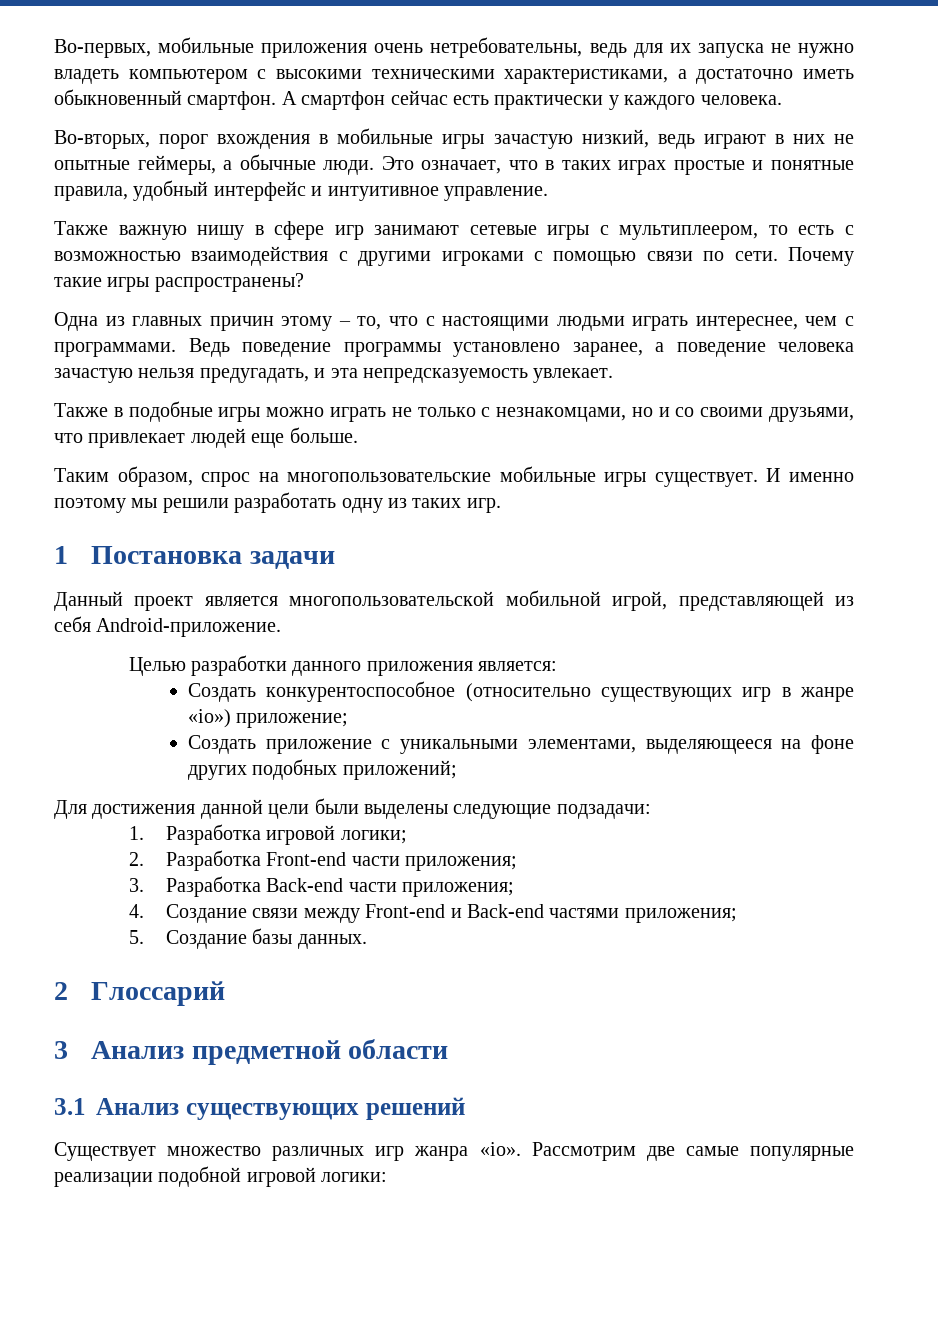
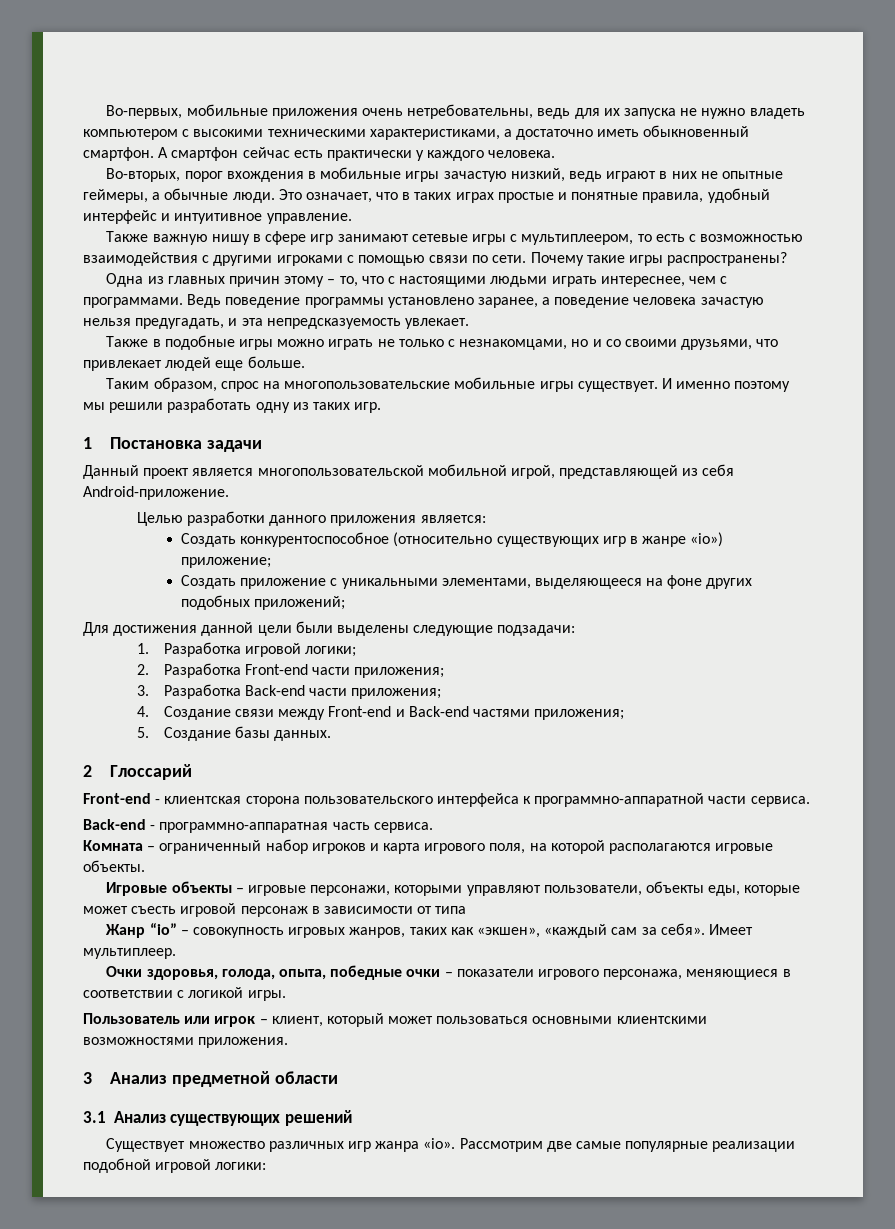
+ Front-end - клиентская сторона пользовательского интерфейса к программно-аппаратной части сервиса.
+ Back-end - программно-аппаратная часть сервиса.
+ Комната – ограниченный набор игроков и карта игрового поля, на которой располагаются игровые объекты.
+ Игровые объекты – игровые персонажи, которыми управляют пользователи, объекты еды, которые может съесть игровой персонаж в зависимости от типа
+ Жанр “io” – совокупность игровых жанров, таких как «экшен», «каждый сам за себя». Имеет мультиплеер.
+ Очки здоровья, голода, опыта, победные очки – показатели игрового персонажа, меняющиеся в соответствии с логикой игры.
+ Пользователь или игрок – клиент, который может пользоваться основными клиентскими возможностями приложения.

